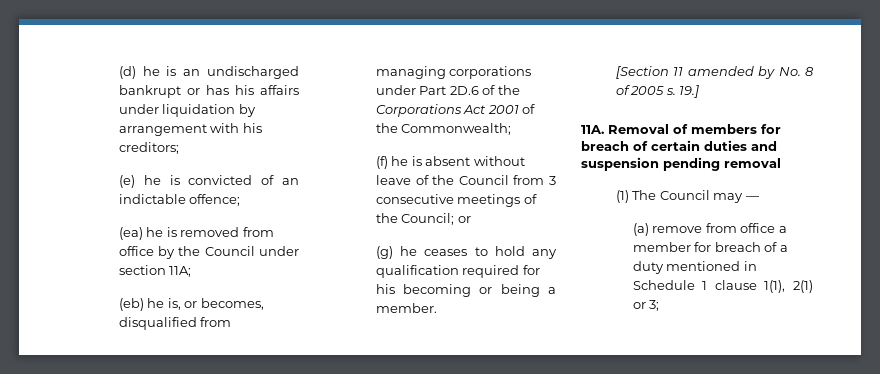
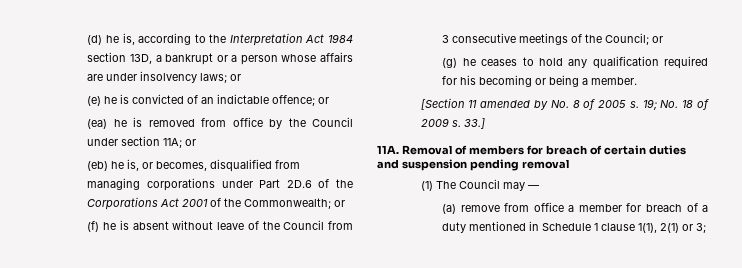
- (d) he is an undischarged bankrupt or has his affairs under liquidation by arrangement with his creditors;
+ (d) he is, according to the Interpretation Act 1984 section 13D, a bankrupt or a person whose affairs are under insolvency laws; or
- (e) he is convicted of an indictable offence;
+ (e) he is convicted of an indictable offence; or
- (ea) he is removed from office by the Council under section 11A;
+ (ea) he is removed from office by the Council under section 11A; or
- (eb) he is, or becomes, disqualified from managing corporations under Part 2D.6 of the Corporations Act 2001 of the Commonwealth;
+ (eb) he is, or becomes, disqualified from managing corporations under Part 2D.6 of the Corporations Act 2001 of the Commonwealth; or
- 19.]
+ 19; No. 18 of 2009 s. 33.]

